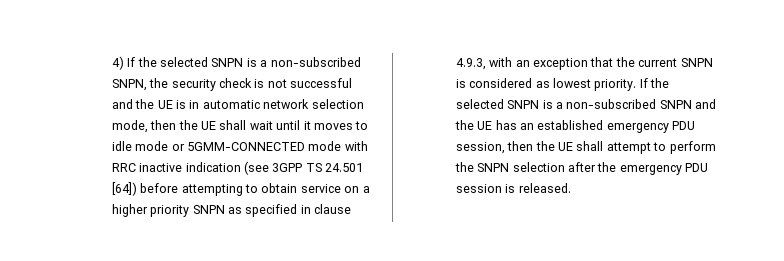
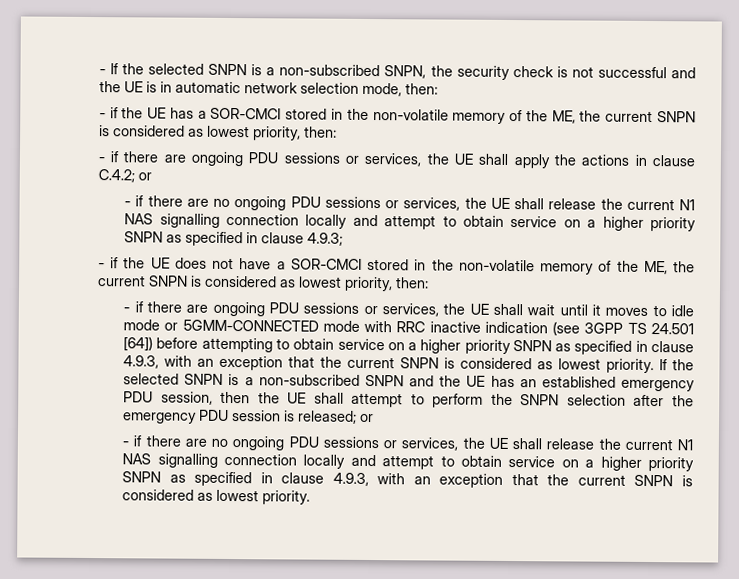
- 4) If the selected SNPN is a non-subscribed SNPN, the security check is not successful and the UE is in automatic network selection mode, then the UE shall wait until it moves to idle mode or 5GMM-CONNECTED mode with RRC inactive indication (see 3GPP TS 24.501 [64]) before attempting to obtain service on a higher priority SNPN as specified in clause 4.9.3, with an exception that the current SNPN is considered as lowest priority.
+ - If the selected SNPN is a non-subscribed SNPN, the security check is not successful and the UE is in automatic network selection mode, then:
+ - if the UE has a SOR-CMCI stored in the non-volatile memory of the ME, the current SNPN is considered as lowest priority, then:
+ - if there are ongoing PDU sessions or services, the UE shall apply the actions in clause C.4.2; or
+ - if there are no ongoing PDU sessions or services, the UE shall release the current N1 NAS signalling connection locally and attempt to obtain service on a higher priority SNPN as specified in clause 4.9.3;
+ - if the UE does not have a SOR-CMCI stored in the non-volatile memory of the ME, the current SNPN is considered as lowest priority, then:
+ - if there are ongoing PDU sessions or services, the UE shall wait until it moves to idle mode or 5GMM-CONNECTED mode with RRC inactive indication (see 3GPP TS 24.501 [64]) before attempting to obtain service on a higher priority SNPN as specified in clause 4.9.3, with an exception that the current SNPN is considered as lowest priority.
- If the selected SNPN is a non-subscribed SNPN and the UE has an established emergency PDU session, then the UE shall attempt to perform the SNPN selection after the emergency PDU session is released.
+ If the selected SNPN is a non-subscribed SNPN and the UE has an established emergency PDU session, then the UE shall attempt to perform the SNPN selection after the emergency PDU session is released; or
+ - if there are no ongoing PDU sessions or services, the UE shall release the current N1 NAS signalling connection locally and attempt to obtain service on a higher priority SNPN as specified in clause 4.9.3, with an exception that the current SNPN is considered as lowest priority.

